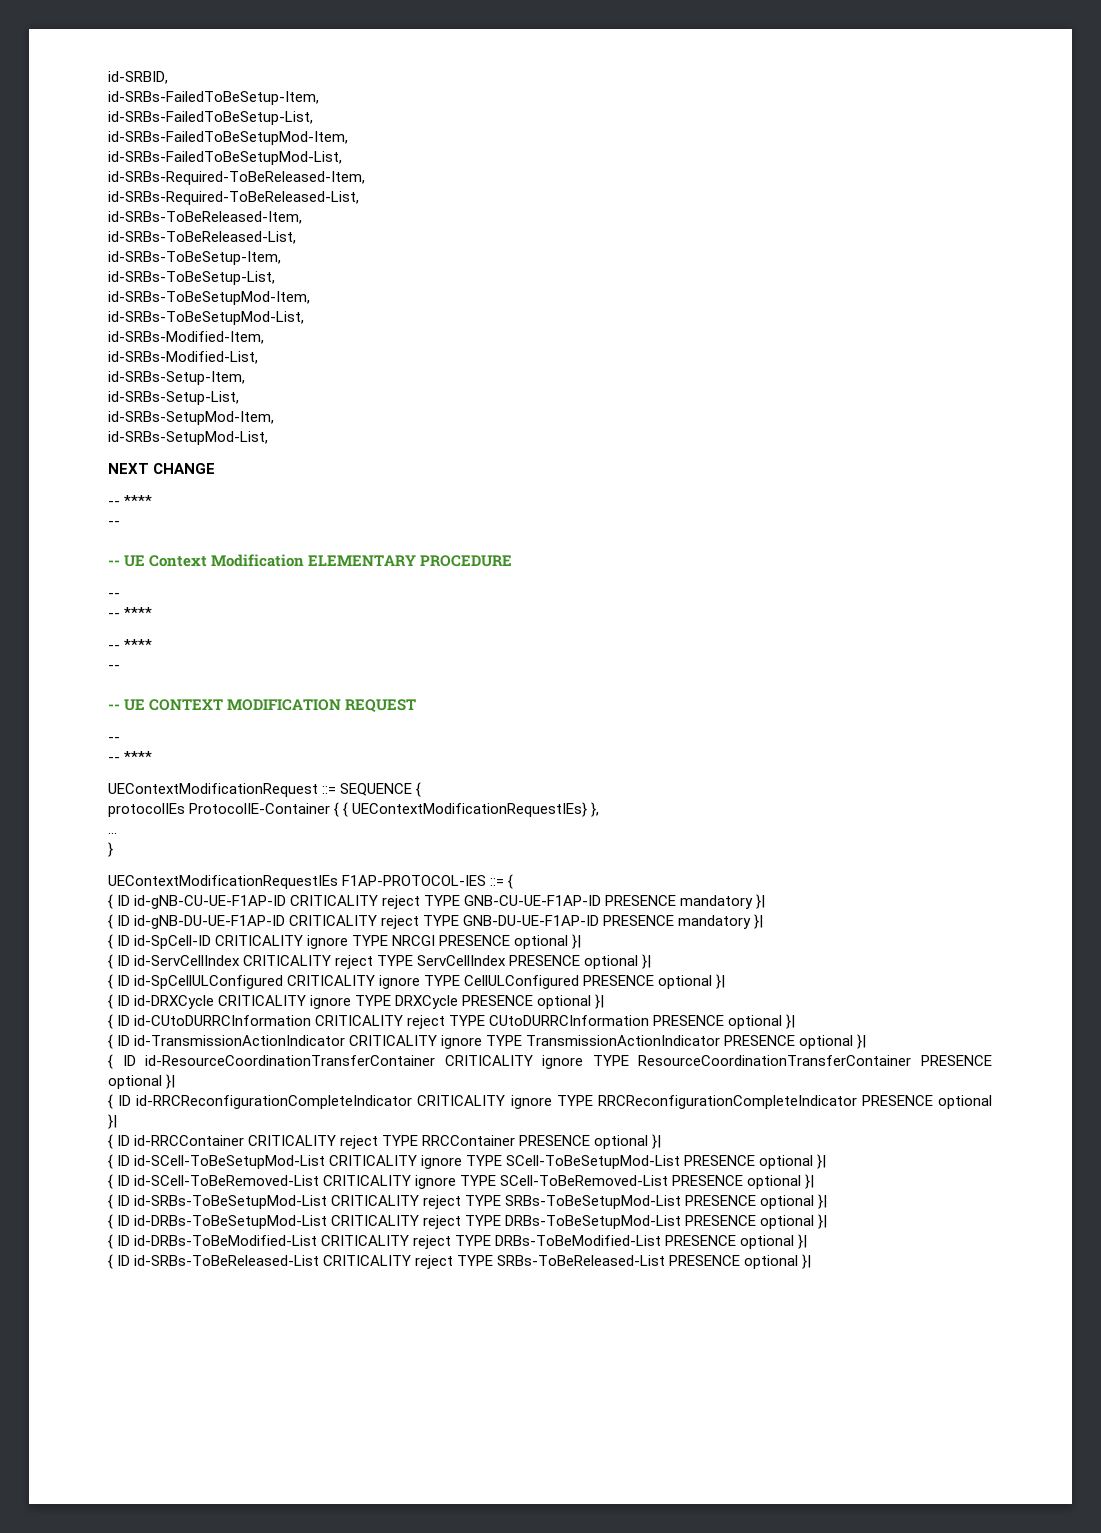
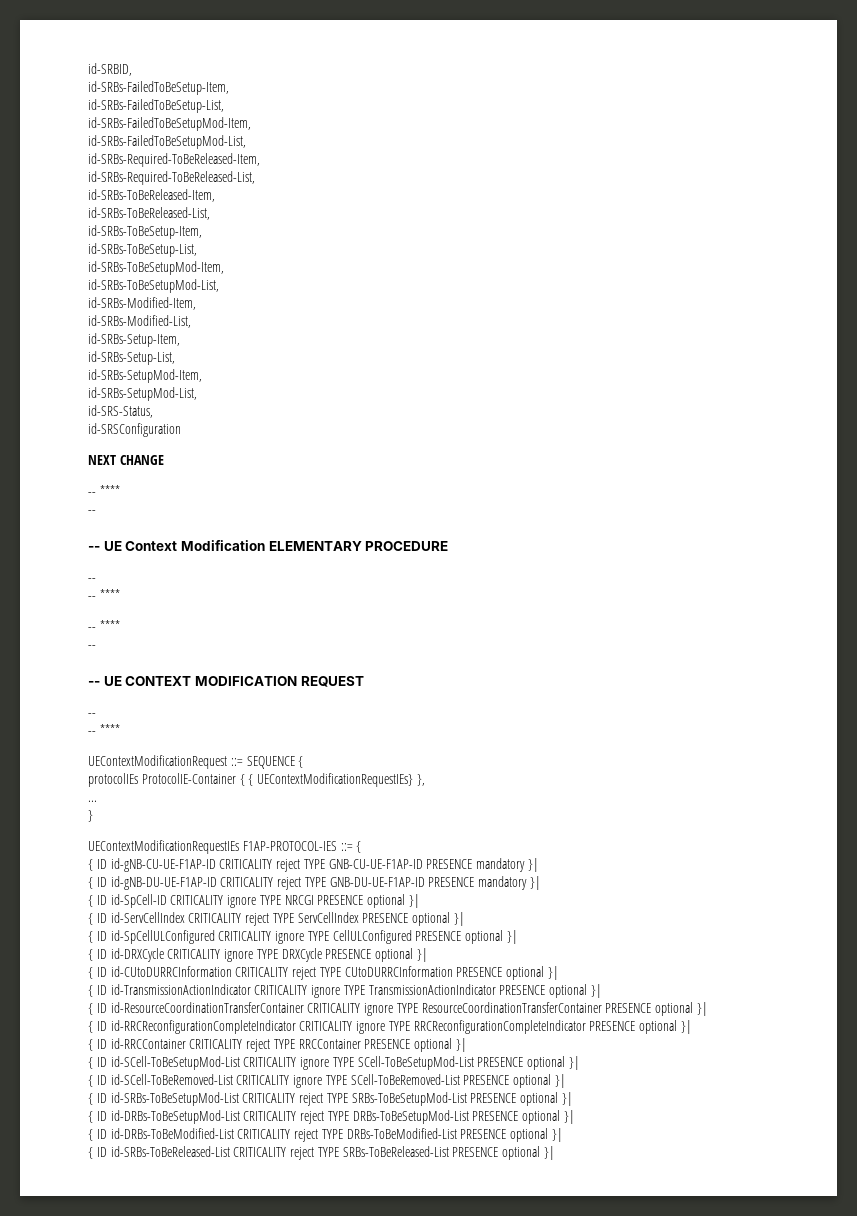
+ id-SRS-Status,
+ id-SRSConfiguration

